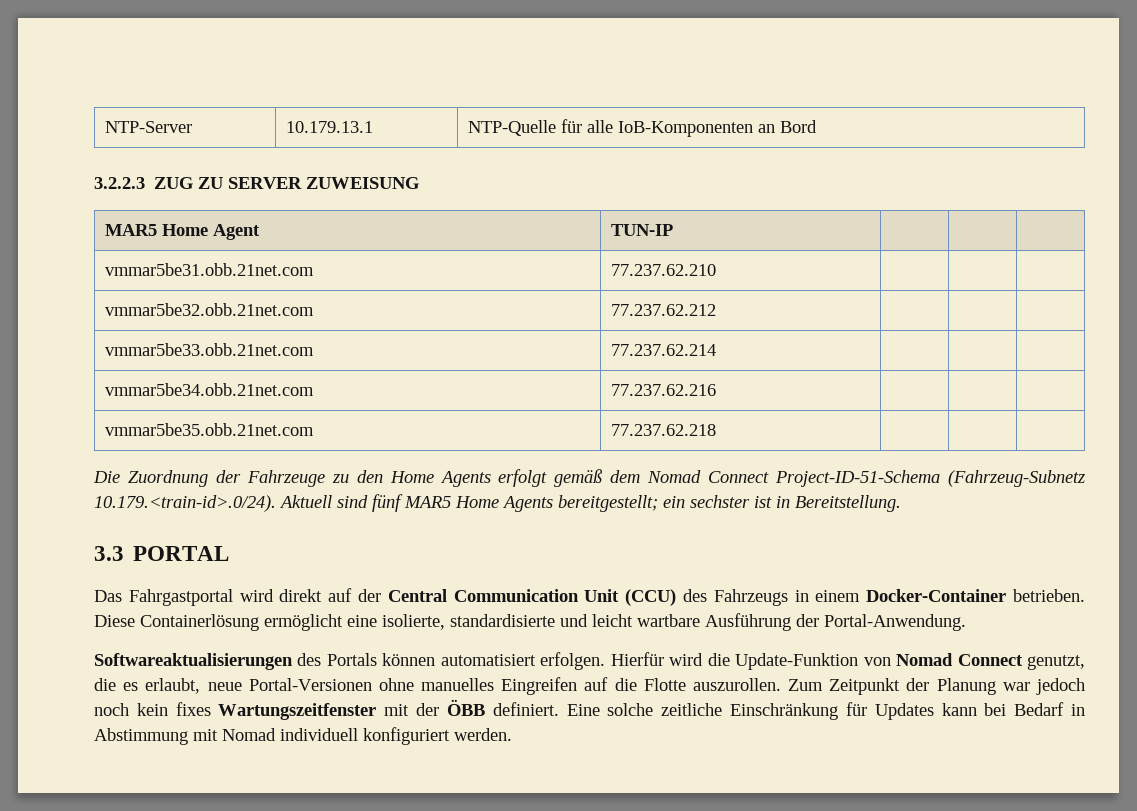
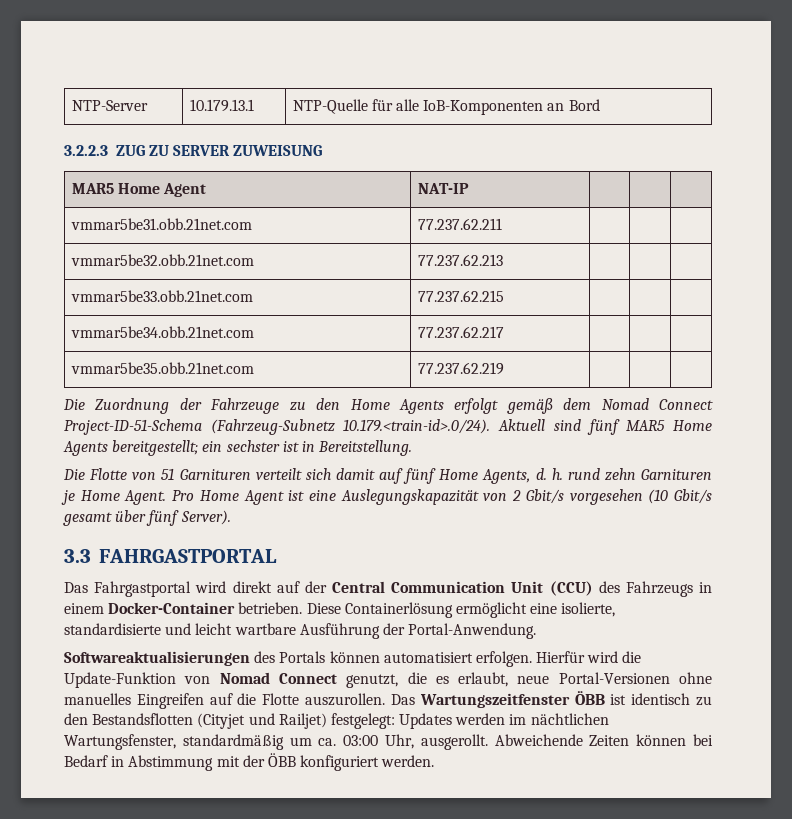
- MAR5 Home Agent | TUN-IP | | |
+ MAR5 Home Agent | NAT-IP | | |
- vmmar5be31.obb.21net.com | 77.237.62.210 | | |
+ vmmar5be31.obb.21net.com | 77.237.62.211 | | |
- vmmar5be32.obb.21net.com | 77.237.62.212 | | |
+ vmmar5be32.obb.21net.com | 77.237.62.213 | | |
- vmmar5be33.obb.21net.com | 77.237.62.214 | | |
+ vmmar5be33.obb.21net.com | 77.237.62.215 | | |
- vmmar5be34.obb.21net.com | 77.237.62.216 | | |
+ vmmar5be34.obb.21net.com | 77.237.62.217 | | |
- vmmar5be35.obb.21net.com | 77.237.62.218 | | |
+ vmmar5be35.obb.21net.com | 77.237.62.219 | | |
+ Die Flotte von 51 Garnituren verteilt sich damit auf fünf Home Agents, d. h. rund zehn Garnituren je Home Agent. Pro Home Agent ist eine Auslegungskapazität von 2 Gbit/s vorgesehen (10 Gbit/s gesamt über fünf Server).
- 3.3 PORTAL
+ 3.3 FAHRGASTPORTAL
- Zum Zeitpunkt der Planung war jedoch noch kein fixes Wartungszeitfenster mit der ÖBB definiert. Eine solche zeitliche Einschränkung für Updates kann bei Bedarf in Abstimmung mit Nomad individuell konfiguriert werden.
+ Das Wartungszeitfenster ÖBB ist identisch zu den Bestandsflotten (Cityjet und Railjet) festgelegt: Updates werden im nächtlichen Wartungsfenster, standardmäßig um ca. 03:00 Uhr, ausgerollt. Abweichende Zeiten können bei Bedarf in Abstimmung mit der ÖBB konfiguriert werden.

